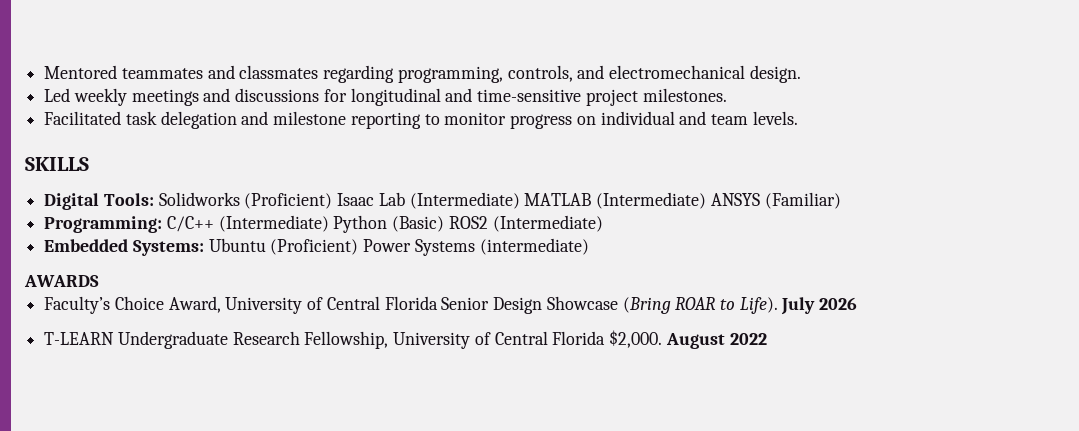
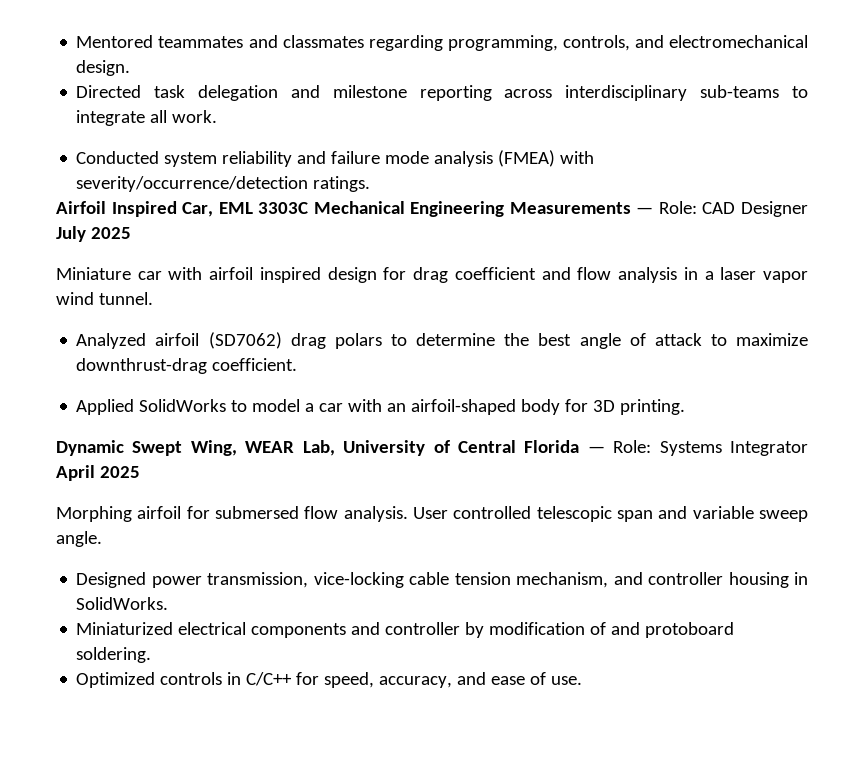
- Led weekly meetings and discussions for longitudinal and time-sensitive project milestones.
- Facilitated task delegation and milestone reporting to monitor progress on individual and team levels.
- SKILLS
- Digital Tools: Solidworks (Proficient) Isaac Lab (Intermediate) MATLAB (Intermediate) ANSYS (Familiar)
- Programming: C/C++ (Intermediate) Python (Basic) ROS2 (Intermediate)
- Embedded Systems: Ubuntu (Proficient) Power Systems (intermediate)
- AWARDS
- Faculty’s Choice Award, University of Central Florida Senior Design Showcase (Bring ROAR to Life). July 2026
- T-LEARN Undergraduate Research Fellowship, University of Central Florida $2,000. August 2022
+ Directed task delegation and milestone reporting across interdisciplinary sub-teams to integrate all work.
+ Conducted system reliability and failure mode analysis (FMEA) with severity/occurrence/detection ratings.
+ Airfoil Inspired Car, EML 3303C Mechanical Engineering Measurements — Role: CAD Designer July 2025
+ Miniature car with airfoil inspired design for drag coefficient and flow analysis in a laser vapor wind tunnel.
+ Analyzed airfoil (SD7062) drag polars to determine the best angle of attack to maximize downthrust-drag coefficient.
+ Applied SolidWorks to model a car with an airfoil-shaped body for 3D printing.
+ Dynamic Swept Wing, WEAR Lab, University of Central Florida — Role: Systems Integrator April 2025
+ Morphing airfoil for submersed flow analysis. User controlled telescopic span and variable sweep angle.
+ Designed power transmission, vice-locking cable tension mechanism, and controller housing in SolidWorks.
+ Miniaturized electrical components and controller by modification of and protoboard soldering.
+ Optimized controls in C/C++ for speed, accuracy, and ease of use.

